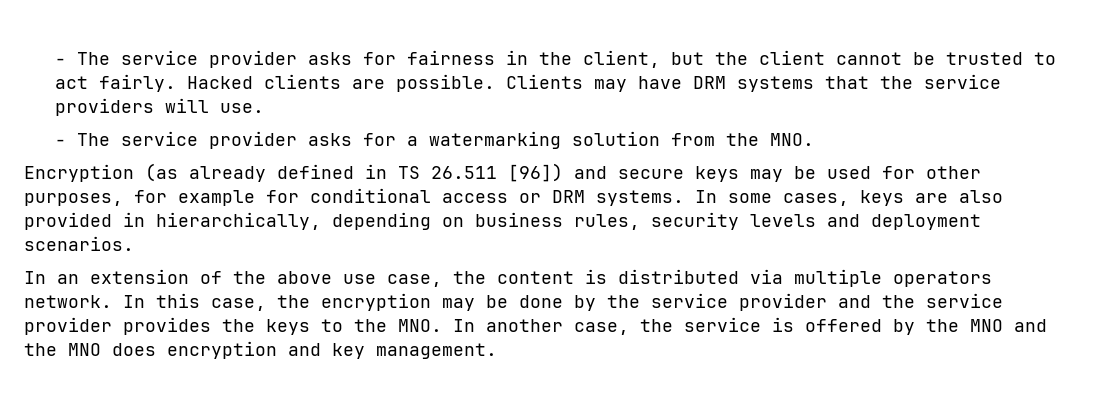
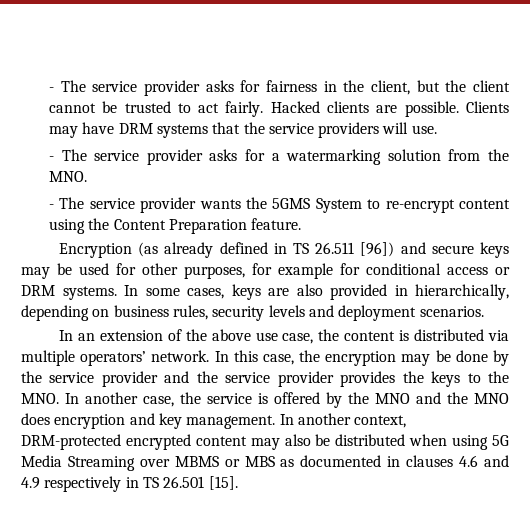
+ - The service provider wants the 5GMS System to re-encrypt content using the Content Preparation feature.
- In an extension of the above use case, the content is distributed via multiple operators network.
+ In an extension of the above use case, the content is distributed via multiple operators’ network.
+ In another context, DRM-protected encrypted content may also be distributed when using 5G Media Streaming over MBMS or MBS as documented in clauses 4.6 and 4.9 respectively in TS 26.501 [15].

